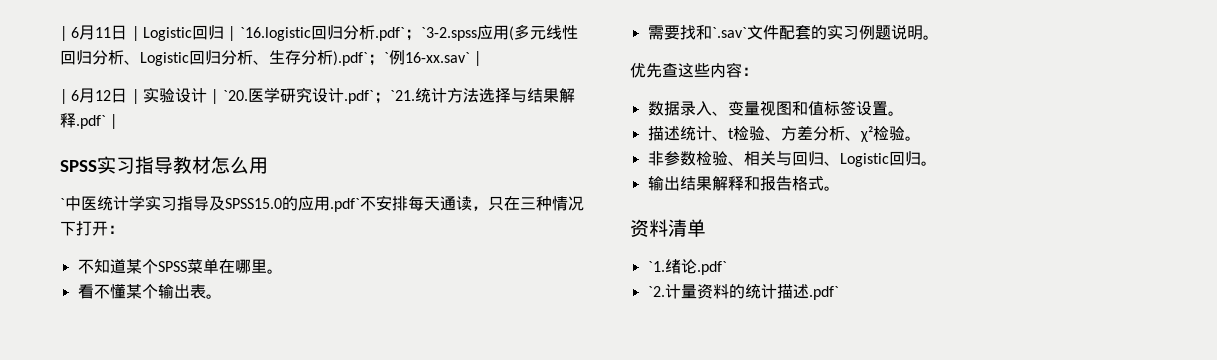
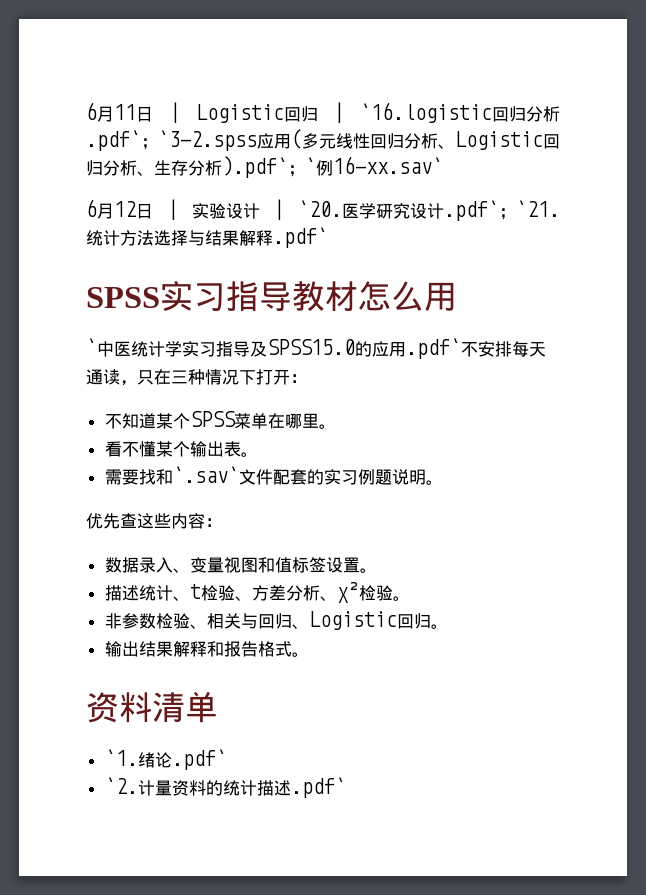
- | 6月11日 | Logistic回归 | `16.logistic回归分析.pdf`；`3-2.spss应用(多元线性回归分析、Logistic回归分析、生存分析).pdf`；`例16-xx.sav` |
- | 6月12日 | 实验设计 | `20.
+ 6月11日 | Logistic回归 | `16.logistic回归分析.pdf`；`3-2.spss应用(多元线性回归分析、Logistic回归分析、生存分析).pdf`；`例16-xx.sav`
+ 6月12日 | 实验设计 | `20.
- 统计方法选择与结果解释.pdf` |
+ 统计方法选择与结果解释.pdf`

